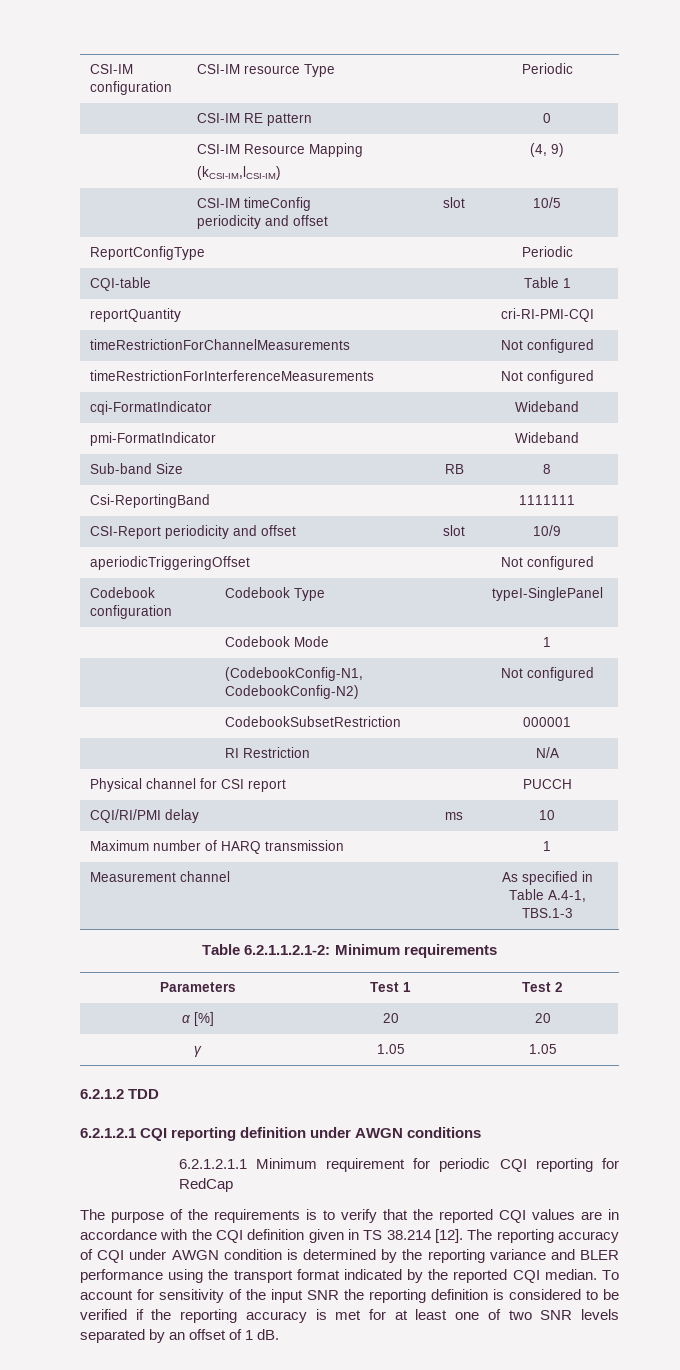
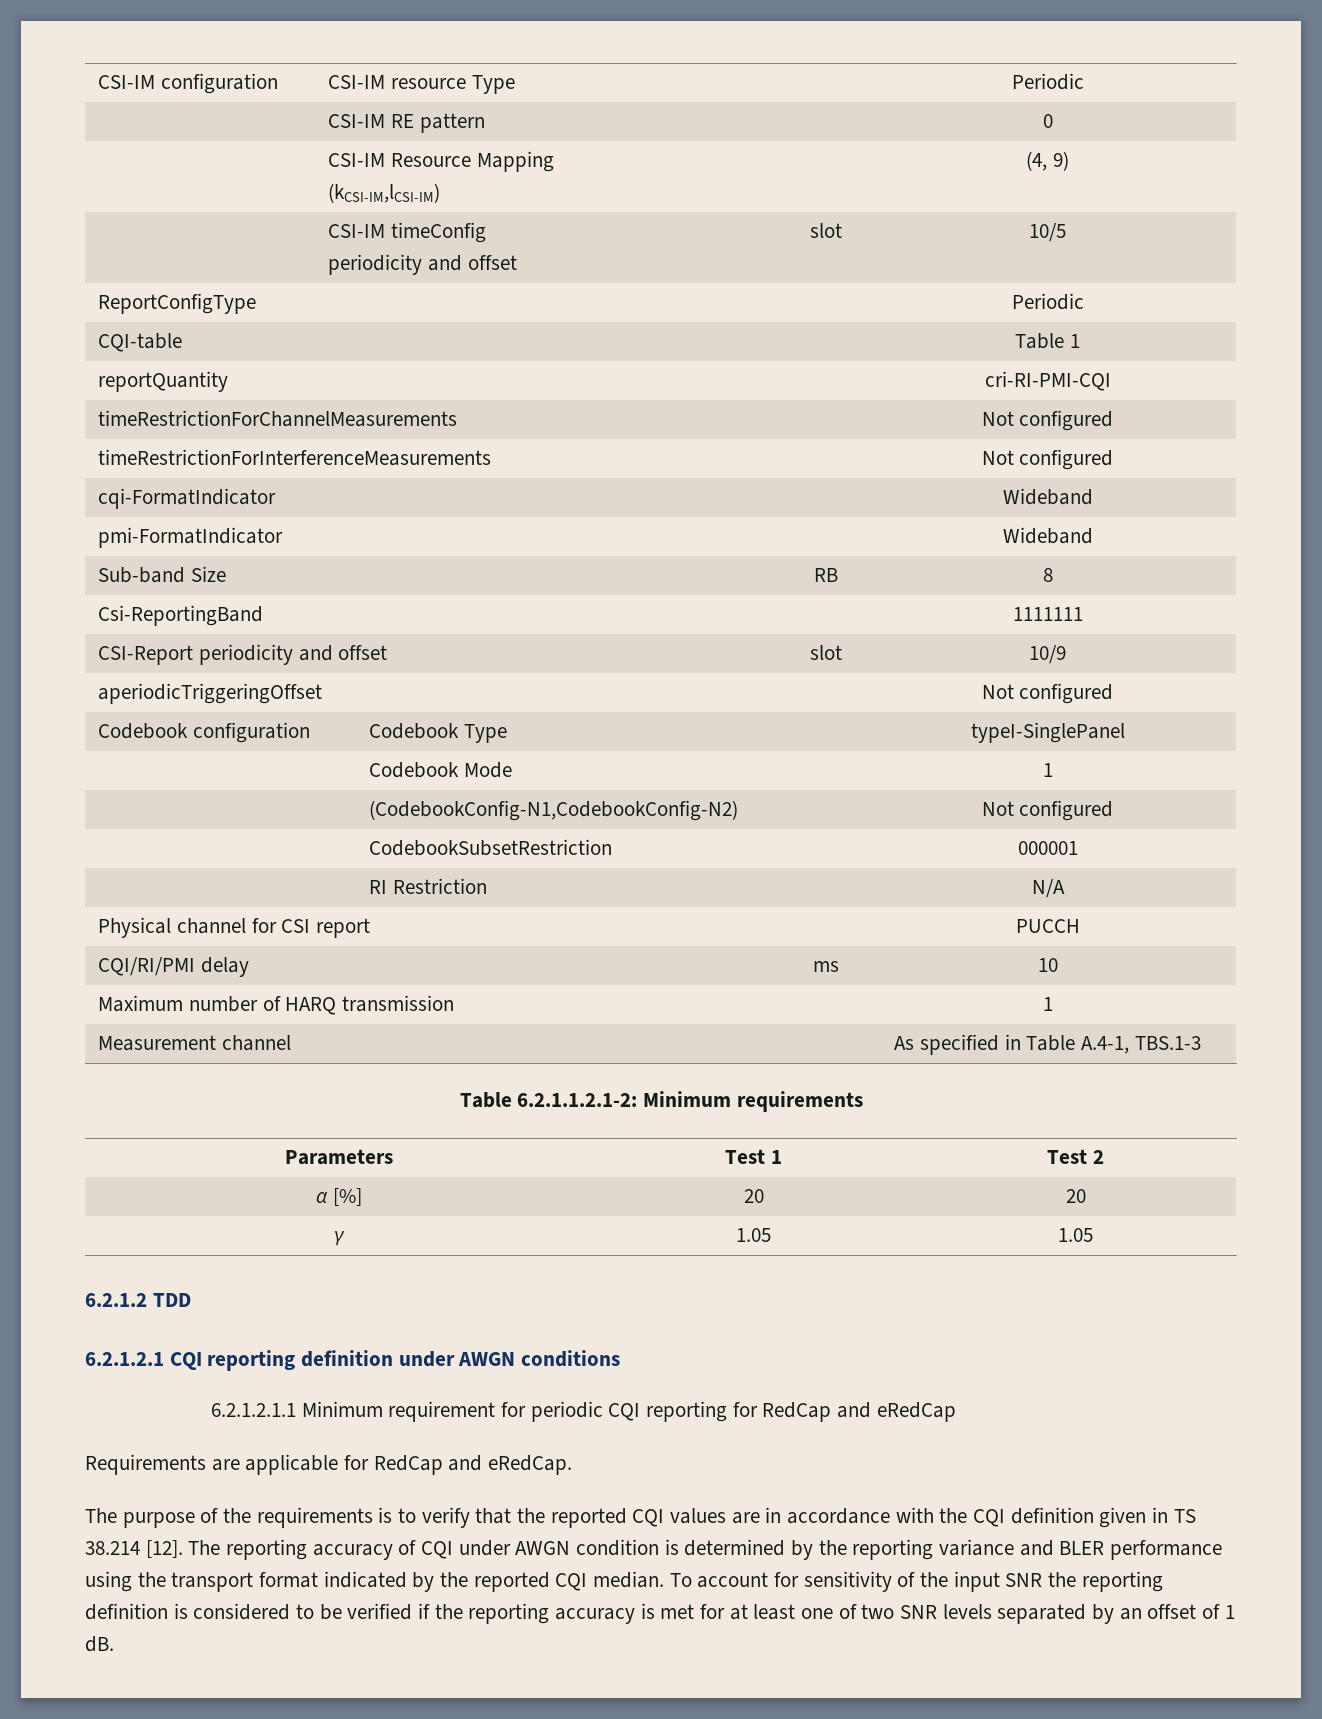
- 6.2.1.2.1.1 Minimum requirement for periodic CQI reporting for RedCap
+ 6.2.1.2.1.1 Minimum requirement for periodic CQI reporting for RedCap and eRedCap
+ Requirements are applicable for RedCap and eRedCap.

